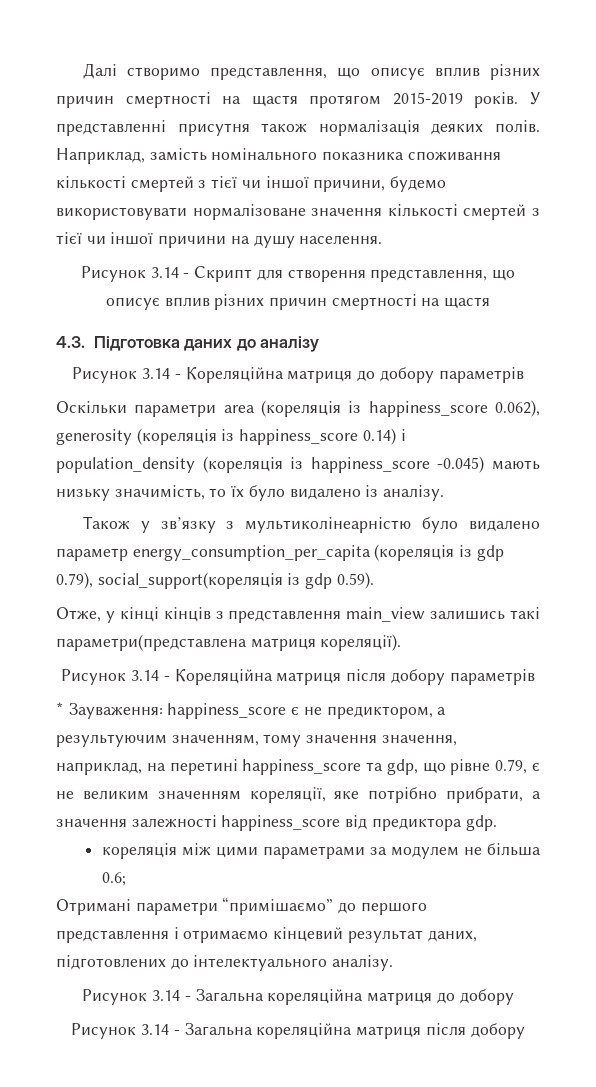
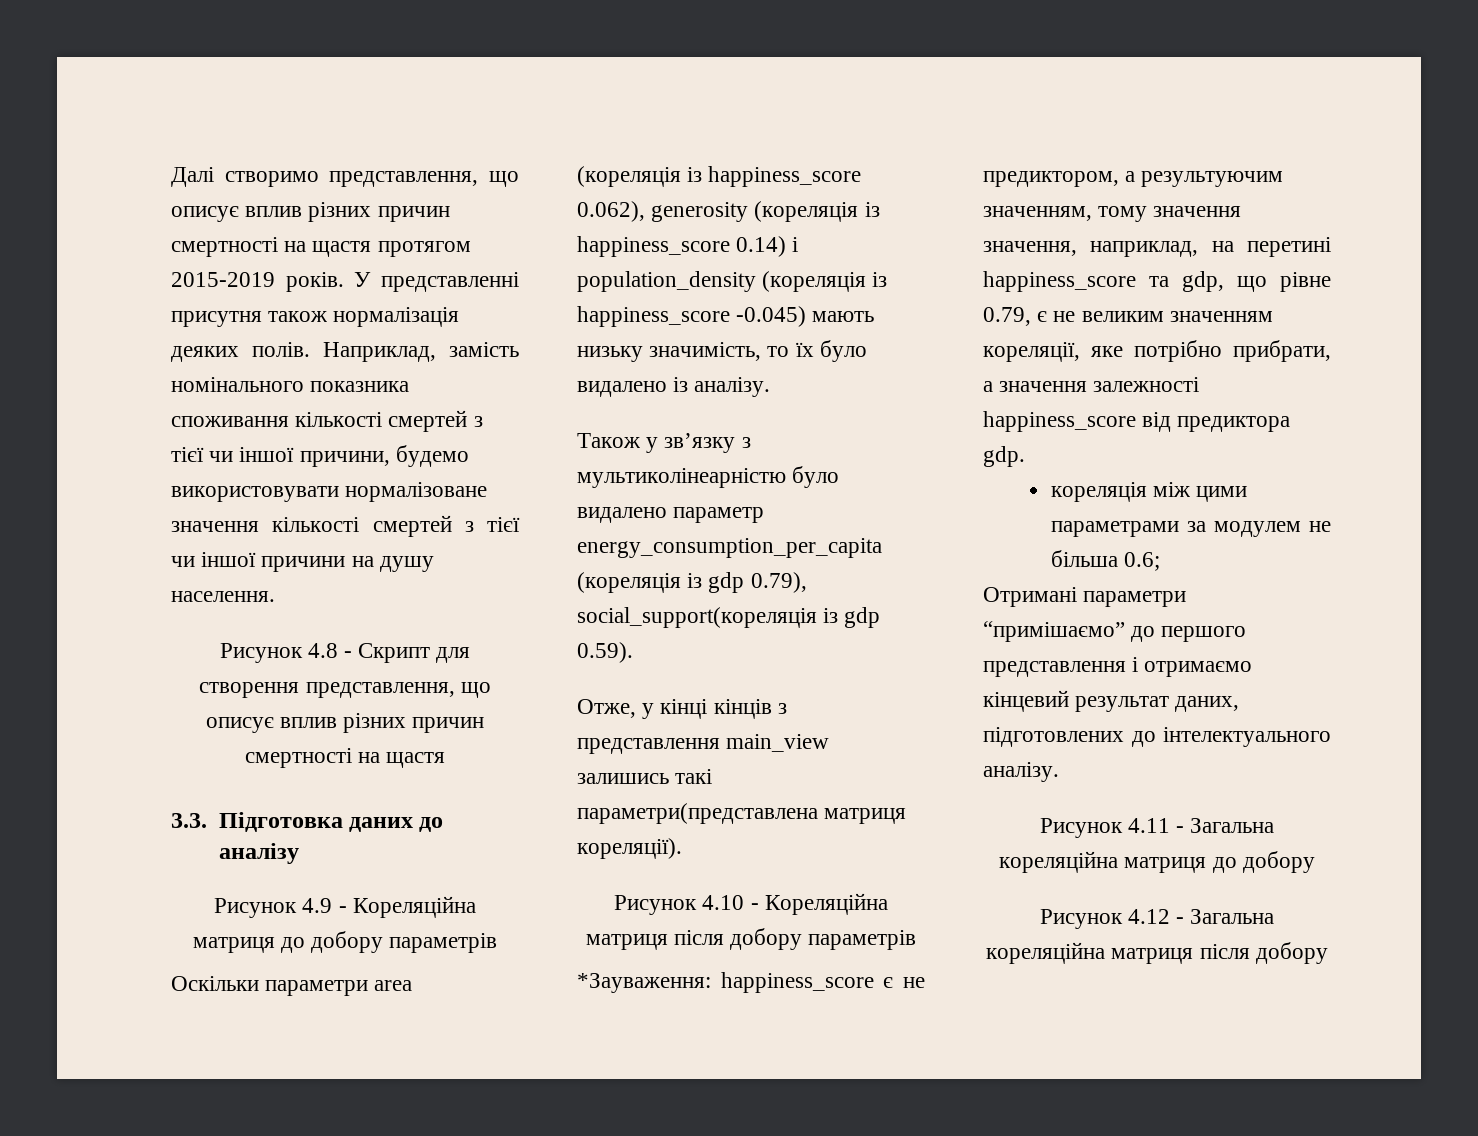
- Рисунок 3.14 - Скрипт для створення представлення, що описує вплив різних причин смертності на щастя
+ Рисунок 4.8 - Скрипт для створення представлення, що описує вплив різних причин смертності на щастя
- 4.3. Підготовка даних до аналізу
+ 3.3. Підготовка даних до аналізу
- Рисунок 3.14 - Кореляційна матриця до добору параметрів
+ Рисунок 4.9 - Кореляційна матриця до добору параметрів
- Рисунок 3.14 - Кореляційна матриця після добору параметрів
+ Рисунок 4.10 - Кореляційна матриця після добору параметрів
- * Зауваження: happiness_score є не предиктором, а результуючим значенням, тому значення значення, наприклад, на перетині happiness_score та gdp, що рівне 0.79, є не великим значенням кореляції, яке потрібно прибрати, а значення залежності happiness_score від предиктора gdp.
+ *Зауваження: happiness_score є не предиктором, а результуючим значенням, тому значення значення, наприклад, на перетині happiness_score та gdp, що рівне 0.79, є не великим значенням кореляції, яке потрібно прибрати, а значення залежності happiness_score від предиктора gdp.
- Рисунок 3.14 - Загальна кореляційна матриця до добору
+ Рисунок 4.11 - Загальна кореляційна матриця до добору
- Рисунок 3.14 - Загальна кореляційна матриця після добору
+ Рисунок 4.12 - Загальна кореляційна матриця після добору

